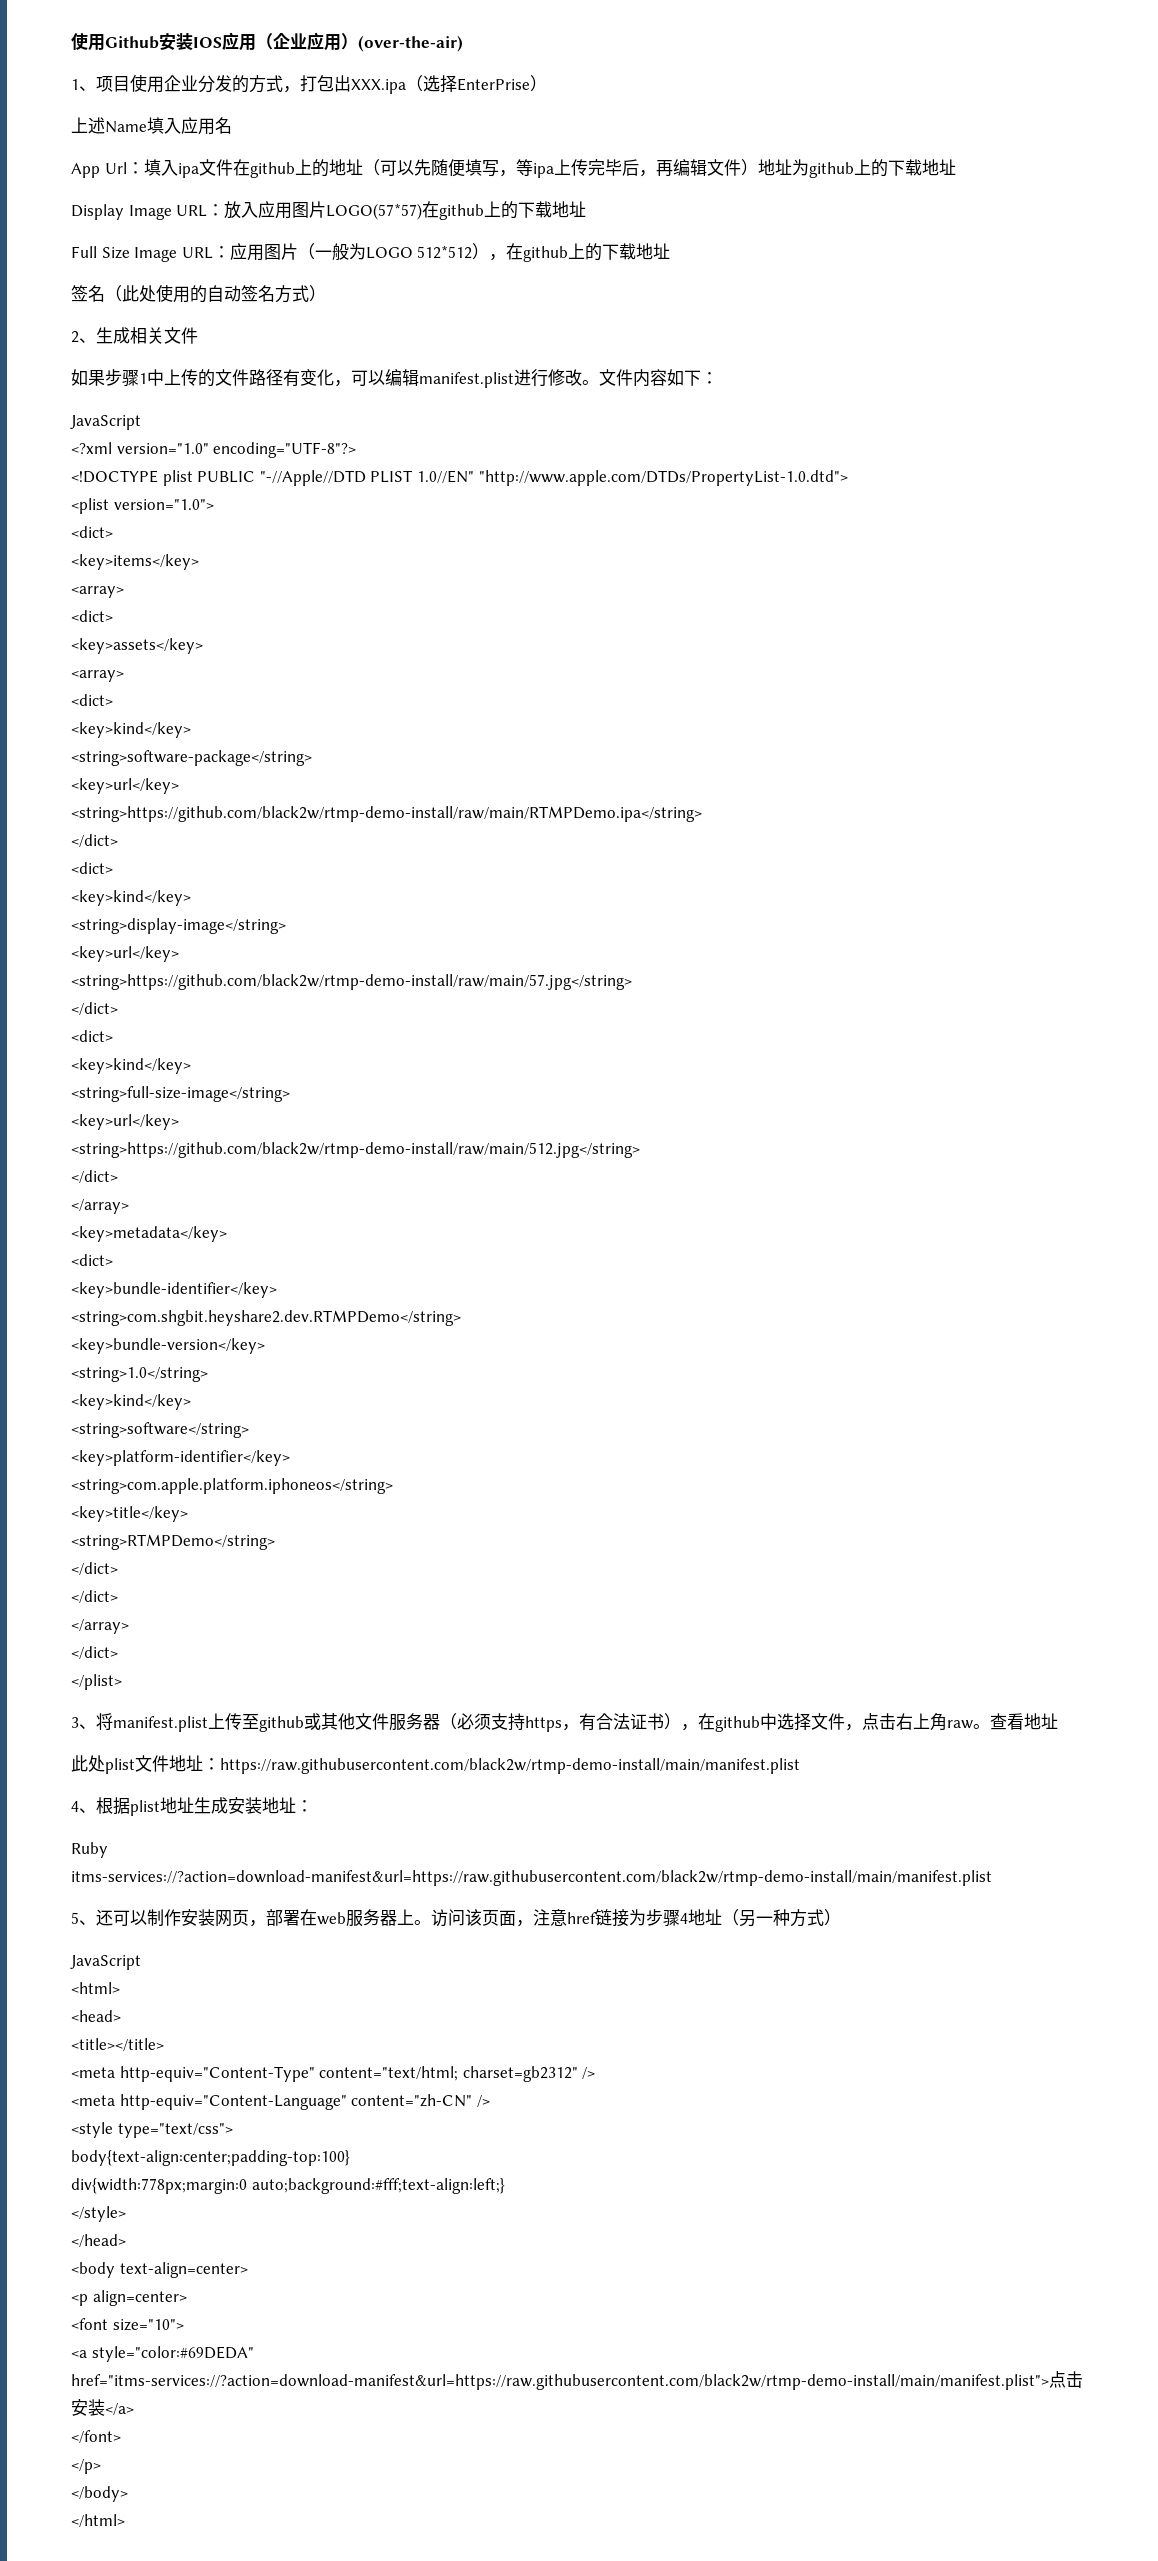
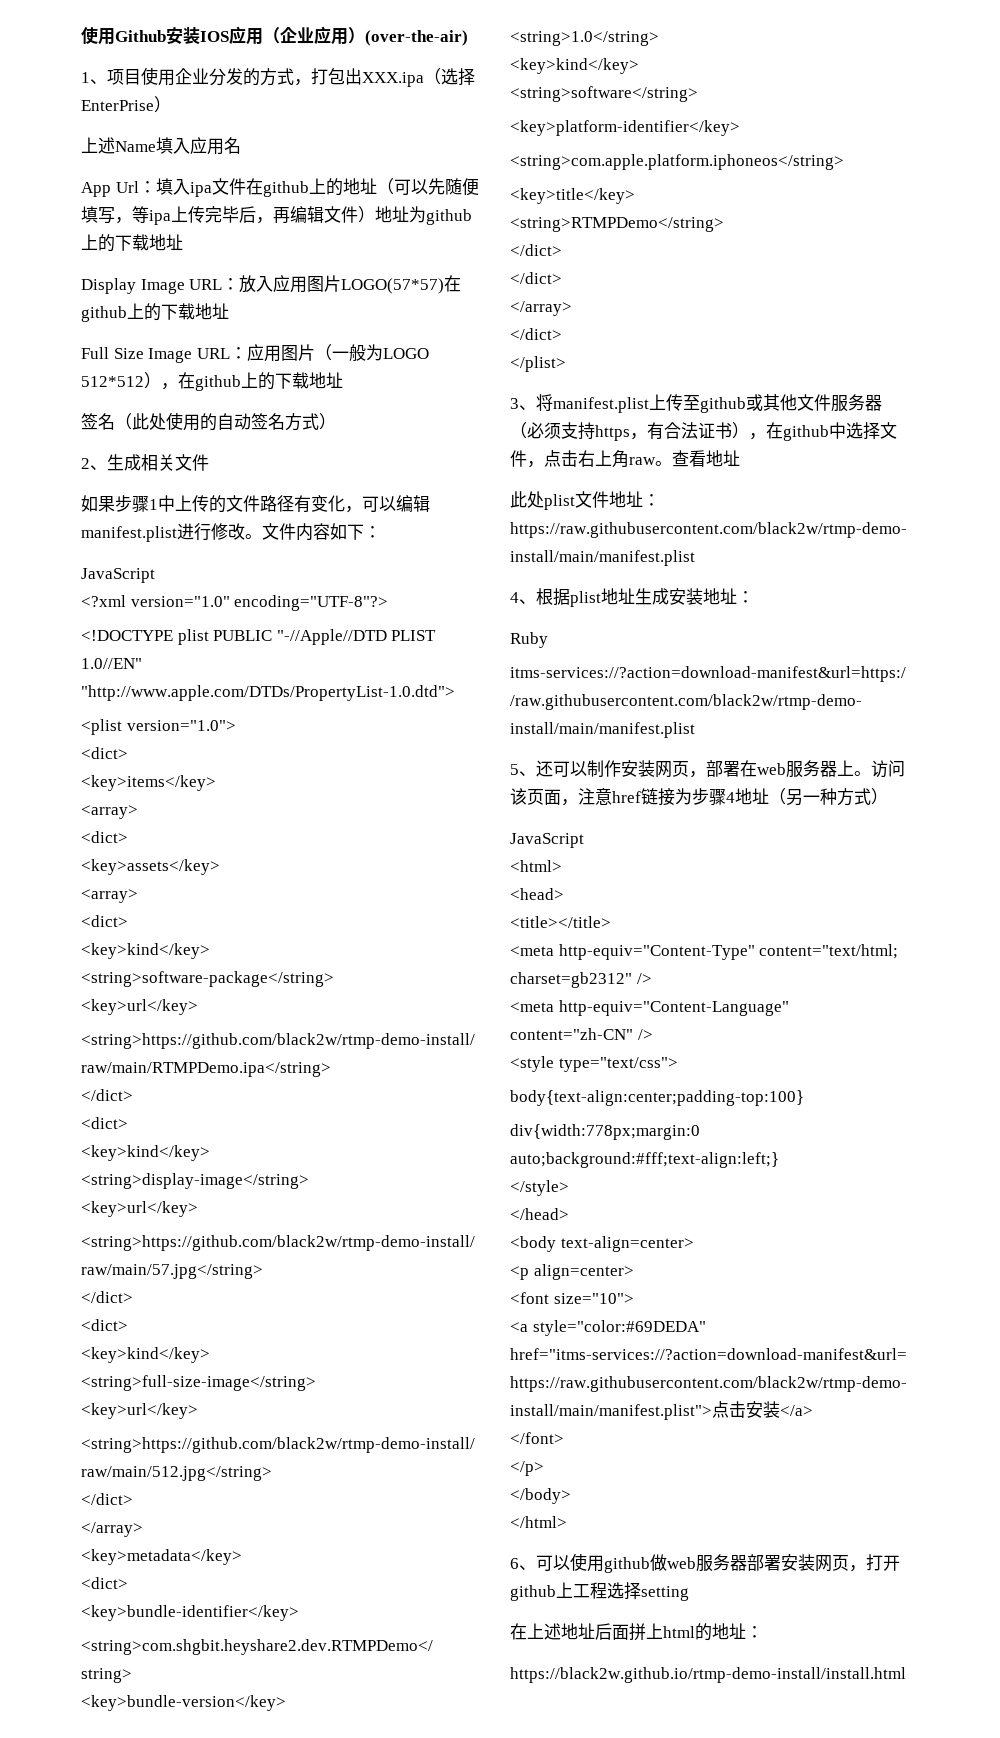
+ 6、可以使用github做web服务器部署安装网页，打开github上工程选择setting
+ 在上述地址后面拼上html的地址：
+ https://black2w.github.io/rtmp-demo-install/install.html

